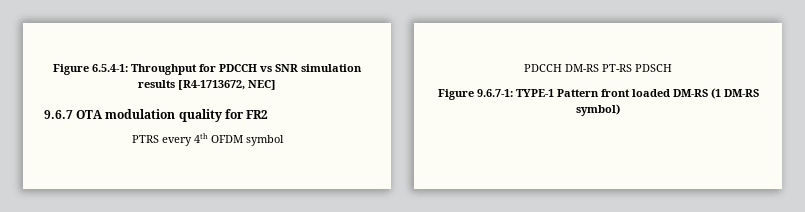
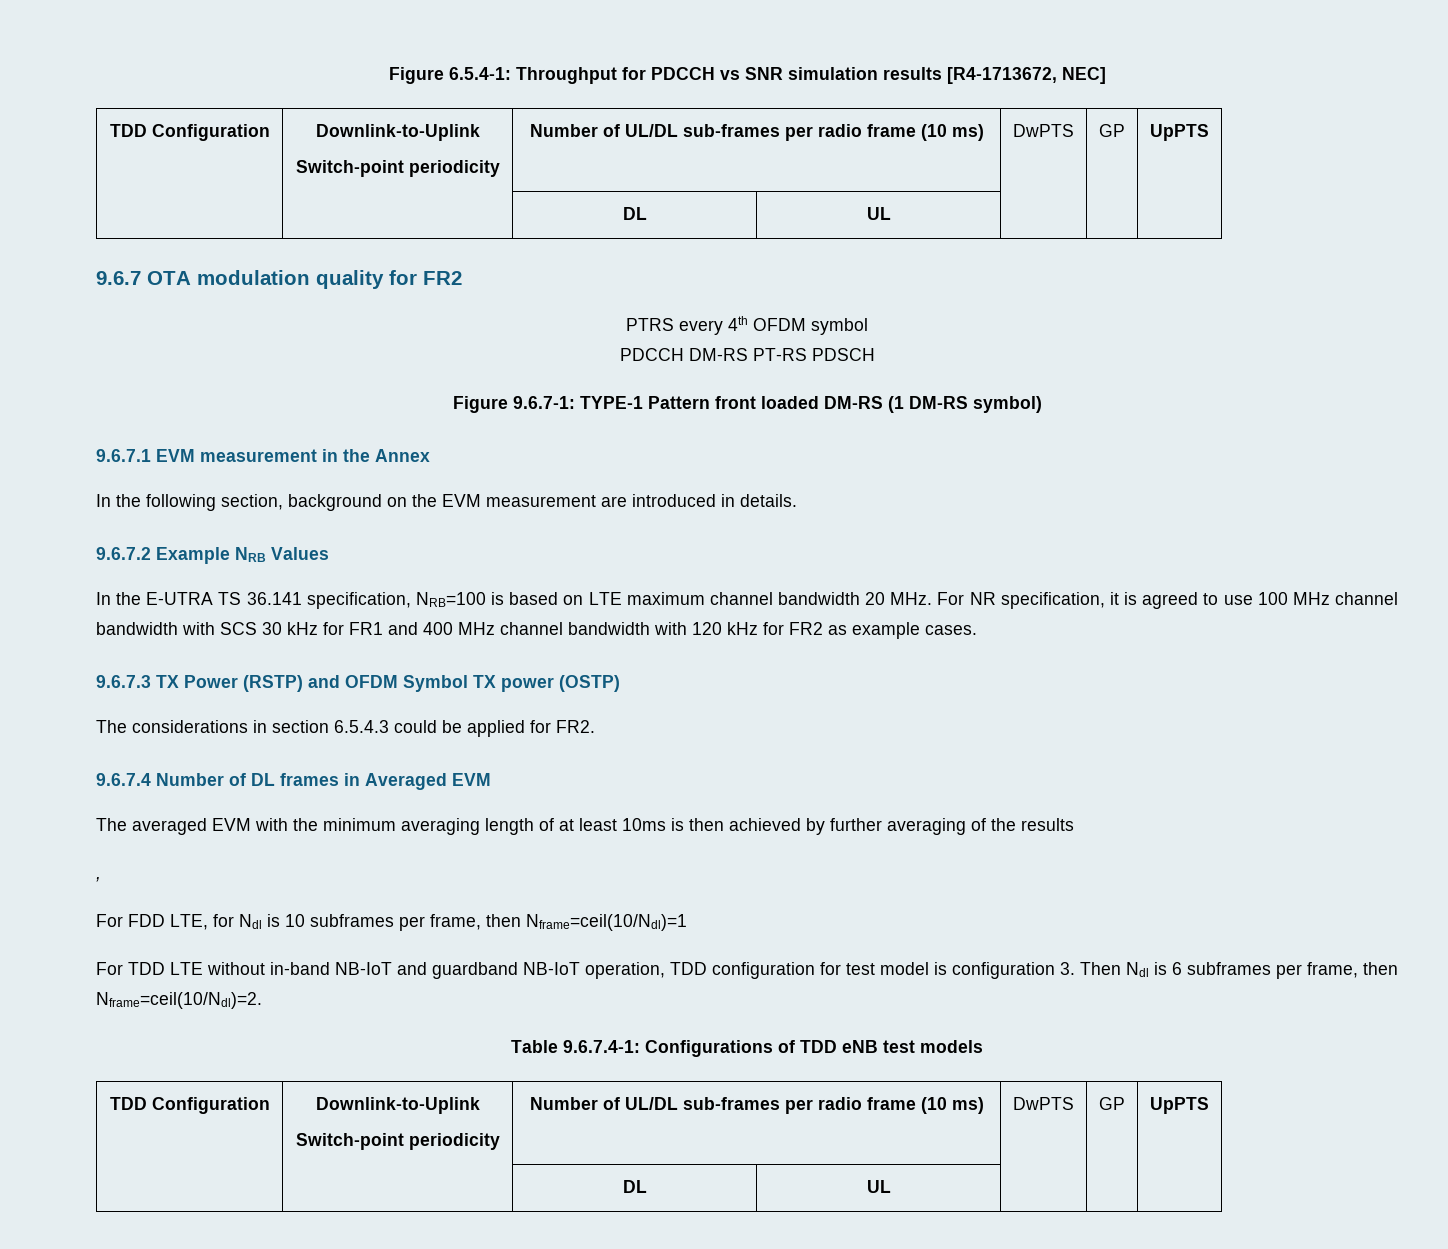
  Figure 6.5.4-1: Throughput for PDCCH vs SNR simulation results [R4-1713672, NEC]
+ TDD Configuration | Downlink-to-Uplink
+ Switch-point periodicity | Number of UL/DL sub-frames per radio frame (10 ms) | DwPTS | GP | UpPTS
+ | | DL | UL | | |
+ 9.6.7.1 EVM measurement in the Annex
+ In the following section, background on the EVM measurement are introduced in details.
+ 9.6.7.2 Example NRB Values
+ In the E-UTRA TS 36.141 specification, NRB=100 is based on LTE maximum channel bandwidth 20 MHz. For NR specification, it is agreed to use 100 MHz channel bandwidth with SCS 30 kHz for FR1 and 400 MHz channel bandwidth with 120 kHz for FR2 as example cases.
+ 9.6.7.3 TX Power (RSTP) and OFDM Symbol TX power (OSTP)
+ The considerations in section 6.5.4.3 could be applied for FR2.
+ 9.6.7.4 Number of DL frames in Averaged EVM
+ The averaged EVM with the minimum averaging length of at least 10ms is then achieved by further averaging of the results
+ ,
+ For FDD LTE, for Ndl is 10 subframes per frame, then Nframe=ceil(10/Ndl)=1
+ For TDD LTE without in-band NB-IoT and guardband NB-IoT operation, TDD configuration for test model is configuration 3. Then Ndl is 6 subframes per frame, then Nframe=ceil(10/Ndl)=2.
+ Table 9.6.7.4-1: Configurations of TDD eNB test models
+ TDD Configuration | Downlink-to-Uplink
+ Switch-point periodicity | Number of UL/DL sub-frames per radio frame (10 ms) | DwPTS | GP | UpPTS
+ | | DL | UL | | |

